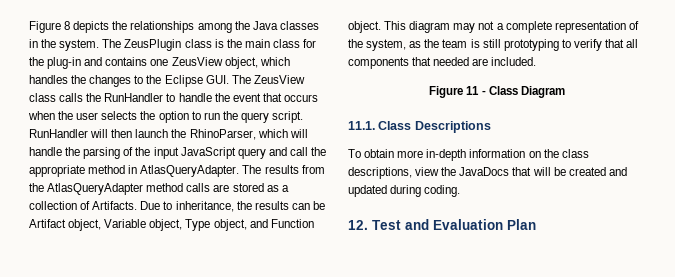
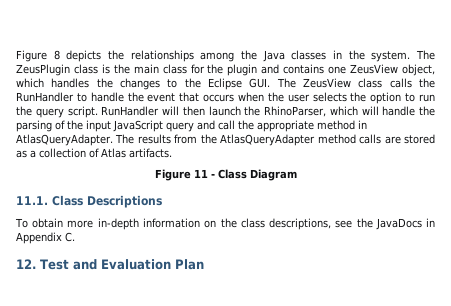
- The ZeusPlugin class is the main class for the plug-in and contains one ZeusView object, which handles the changes to the Eclipse GUI. The ZeusView class calls the RunHandler to handle the event that occurs when the user selects the option to run the query script.
+ The ZeusPlugin class is the main class for the plugin and contains one ZeusView object, which handles the changes to the Eclipse GUI. The ZeusView class calls the RunHandler to handle the event that occurs when the user selects the option to run the query script.
- The results from the AtlasQueryAdapter method calls are stored as a collection of Artifacts. Due to inheritance, the results can be Artifact object, Variable object, Type object, and Function object. This diagram may not a complete representation of the system, as the team is still prototyping to verify that all components that needed are included.
+ The results from the AtlasQueryAdapter method calls are stored as a collection of Atlas artifacts.
- To obtain more in-depth information on the class descriptions, view the JavaDocs that will be created and updated during coding.
+ To obtain more in-depth information on the class descriptions, see the JavaDocs in Appendix C.

